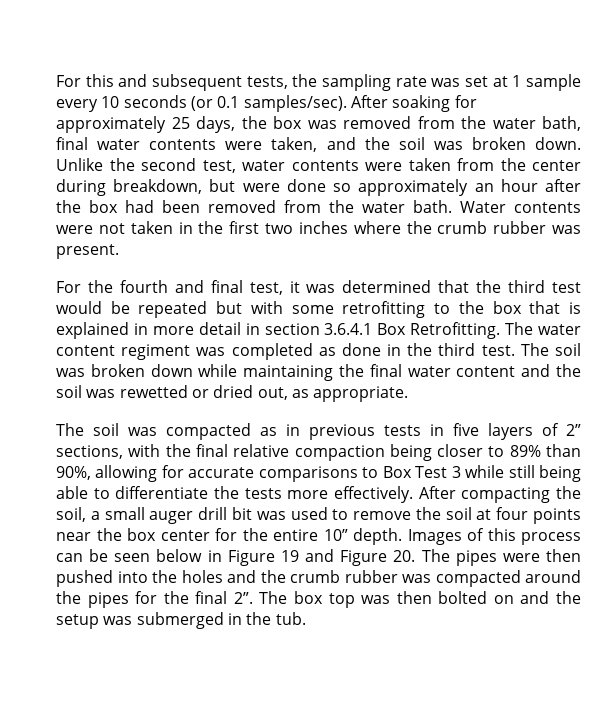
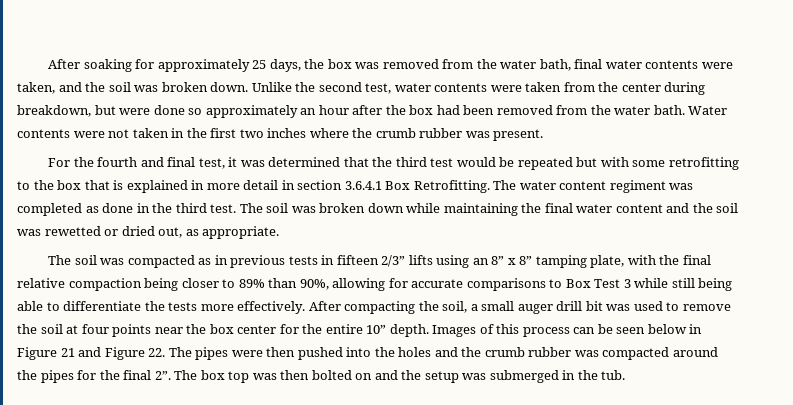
- For this and subsequent tests, the sampling rate was set at 1 sample every 10 seconds (or 0.1 samples/sec).
- The soil was compacted as in previous tests in five layers of 2” sections, with the final relative compaction being closer to 89% than 90%, allowing for accurate comparisons to Box Test 3 while still being able to differentiate the tests more effectively.
+ The soil was compacted as in previous tests in fifteen 2/3” lifts using an 8” x 8” tamping plate, with the final relative compaction being closer to 89% than 90%, allowing for accurate comparisons to Box Test 3 while still being able to differentiate the tests more effectively.
- Images of this process can be seen below in Figure 19 and Figure 20. The pipes were then pushed into the holes and the crumb rubber was compacted around the pipes for the final 2”.
+ Images of this process can be seen below in Figure 21 and Figure 22. The pipes were then pushed into the holes and the crumb rubber was compacted around the pipes for the final 2”.

